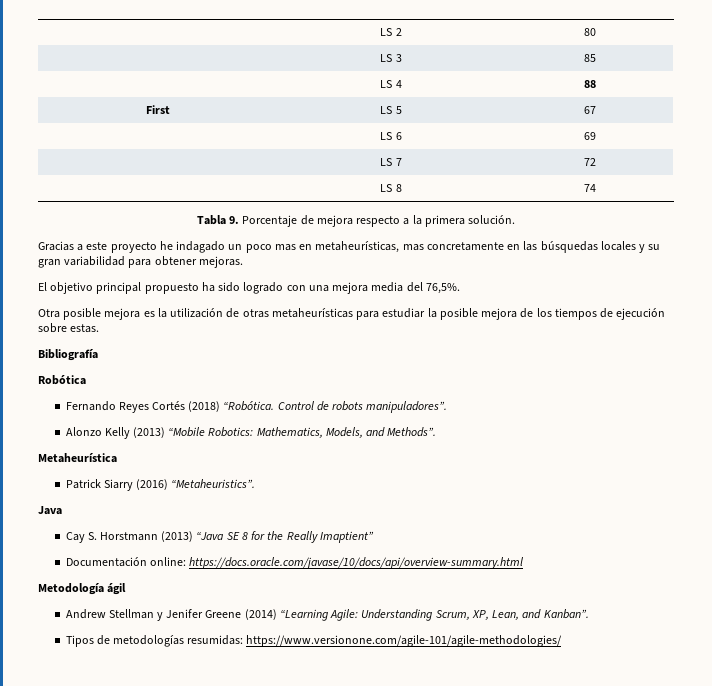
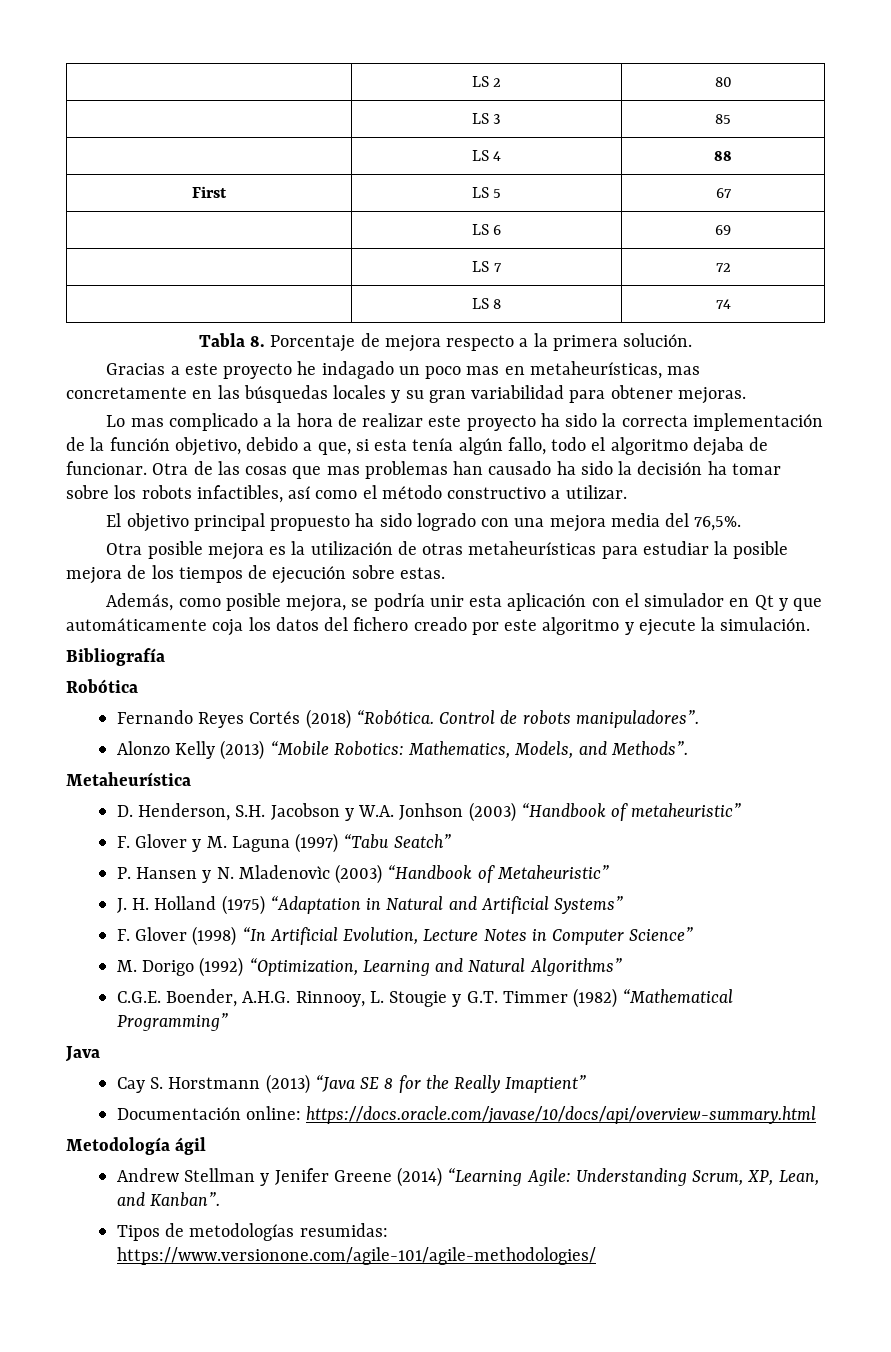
- Tabla 9. Porcentaje de mejora respecto a la primera solución.
+ Tabla 8. Porcentaje de mejora respecto a la primera solución.
+ Lo mas complicado a la hora de realizar este proyecto ha sido la correcta implementación de la función objetivo, debido a que, si esta tenía algún fallo, todo el algoritmo dejaba de funcionar. Otra de las cosas que mas problemas han causado ha sido la decisión ha tomar sobre los robots infactibles, así como el método constructivo a utilizar.
+ Además, como posible mejora, se podría unir esta aplicación con el simulador en Qt y que automáticamente coja los datos del fichero creado por este algoritmo y ejecute la simulación.
- Patrick Siarry (2016) “Metaheuristics”.
+ D. Henderson, S.H. Jacobson y W.A. Jonhson (2003) “Handbook of metaheuristic”
+ F. Glover y M. Laguna (1997) “Tabu Seatch”
+ P. Hansen y N. Mladenovìc (2003) “Handbook of Metaheuristic”
+ J. H. Holland (1975) “Adaptation in Natural and Artificial Systems”
+ F. Glover (1998) “In Artificial Evolution, Lecture Notes in Computer Science”
+ M. Dorigo (1992) “Optimization, Learning and Natural Algorithms”
+ C.G.E. Boender, A.H.G. Rinnooy, L. Stougie y G.T. Timmer (1982) “Mathematical Programming”

